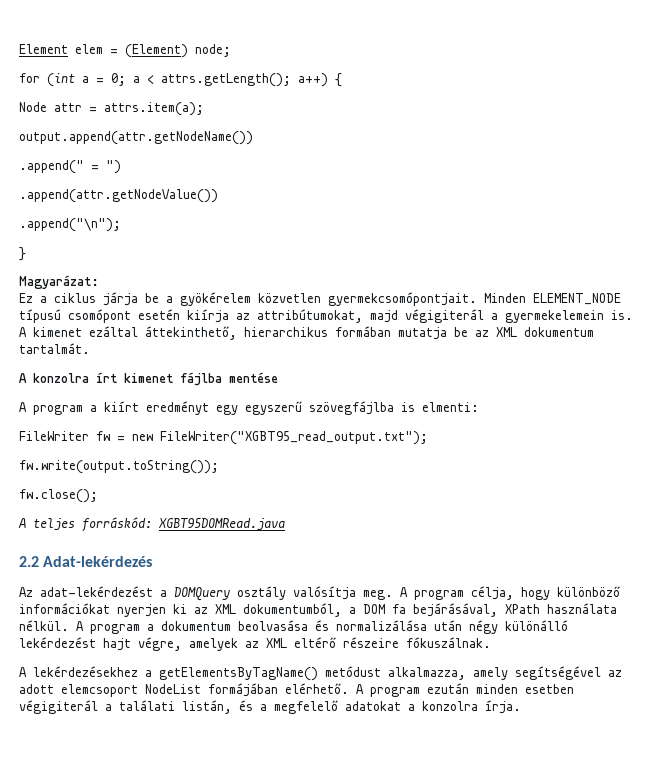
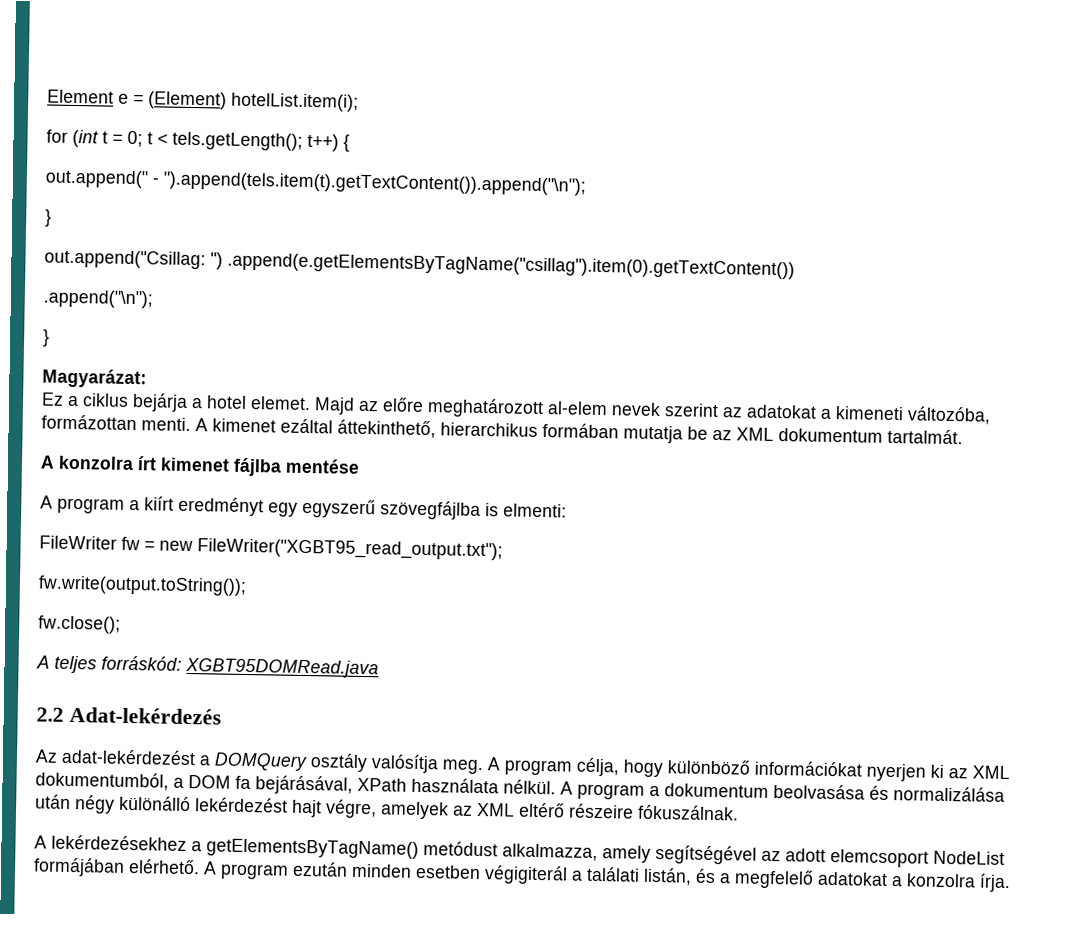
- Element elem = (Element) node;
+ Element e = (Element) hotelList.item(i);
- for (int a = 0; a < attrs.getLength(); a++) {
- Node attr = attrs.item(a);
- output.append(attr.getNodeName())
- .append(" = ")
- .append(attr.getNodeValue())
+ for (int t = 0; t < tels.getLength(); t++) {
+ out.append(" - ").append(tels.item(t).getTextContent()).append("\n");
+ }
+ out.append("Csillag: ") .append(e.getElementsByTagName("csillag").item(0).getTextContent())
- Ez a ciklus járja be a gyökérelem közvetlen gyermekcsomópontjait. Minden ELEMENT_NODE típusú csomópont esetén kiírja az attribútumokat, majd végigiterál a gyermekelemein is.
+ Ez a ciklus bejárja a hotel elemet. Majd az előre meghatározott al-elem nevek szerint az adatokat a kimeneti változóba, formázottan menti.

